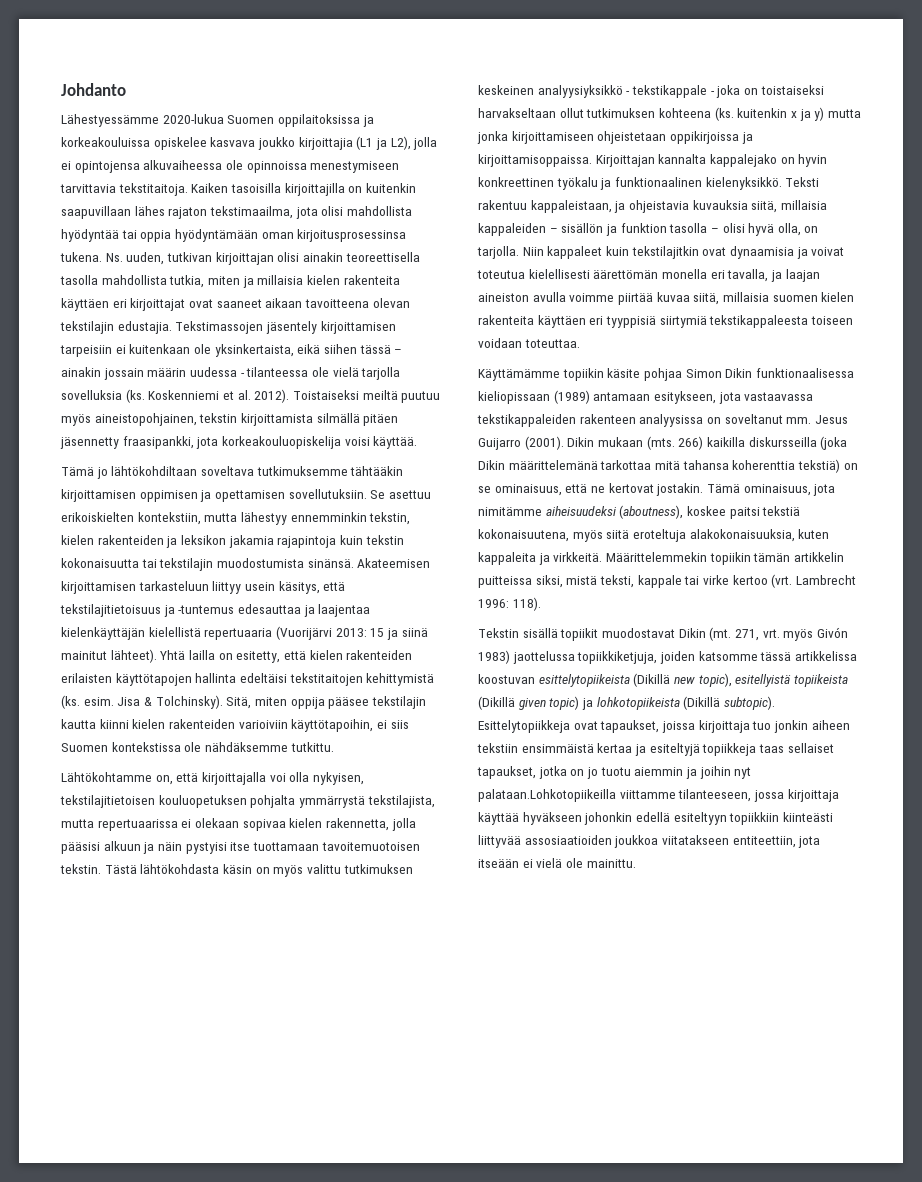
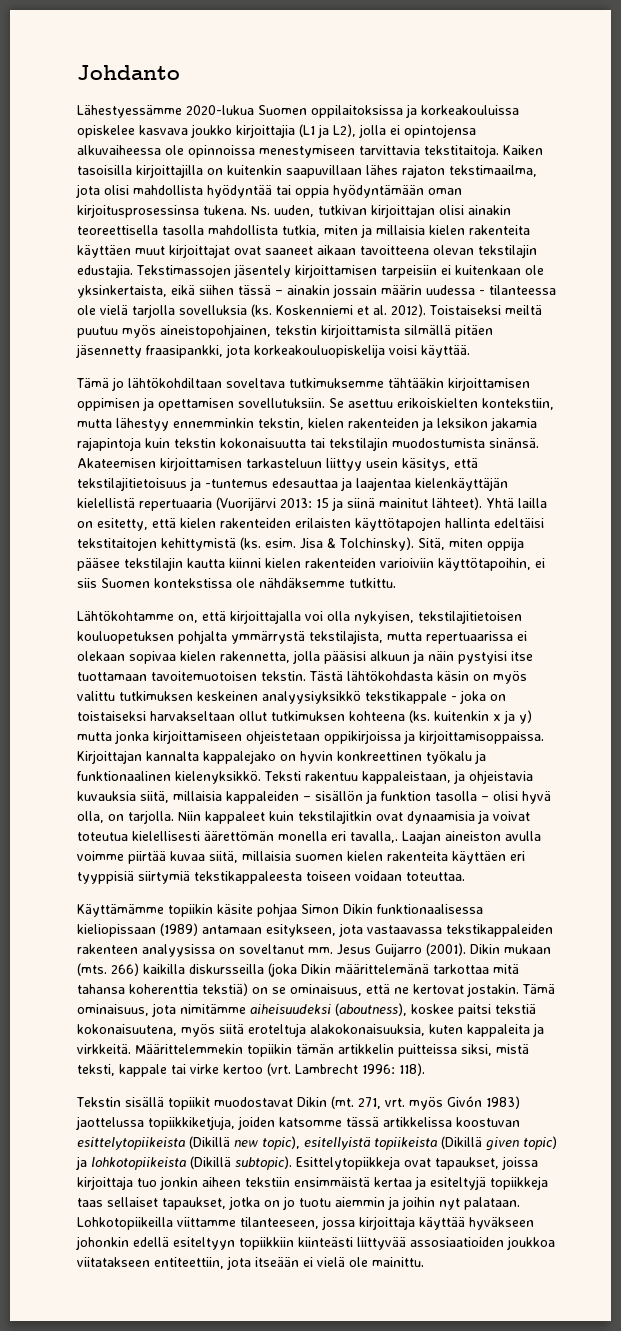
- Ns. uuden, tutkivan kirjoittajan olisi ainakin teoreettisella tasolla mahdollista tutkia, miten ja millaisia kielen rakenteita käyttäen eri kirjoittajat ovat saaneet aikaan tavoitteena olevan tekstilajin edustajia.
+ Ns. uuden, tutkivan kirjoittajan olisi ainakin teoreettisella tasolla mahdollista tutkia, miten ja millaisia kielen rakenteita käyttäen muut kirjoittajat ovat saaneet aikaan tavoitteena olevan tekstilajin edustajia.
- Tästä lähtökohdasta käsin on myös valittu tutkimuksen keskeinen analyysiyksikkö - tekstikappale - joka on toistaiseksi harvakseltaan ollut tutkimuksen kohteena (ks. kuitenkin x ja y) mutta jonka kirjoittamiseen ohjeistetaan oppikirjoissa ja kirjoittamisoppaissa.
+ Tästä lähtökohdasta käsin on myös valittu tutkimuksen keskeinen analyysiyksikkö tekstikappale - joka on toistaiseksi harvakseltaan ollut tutkimuksen kohteena (ks. kuitenkin x ja y) mutta jonka kirjoittamiseen ohjeistetaan oppikirjoissa ja kirjoittamisoppaissa.
- Niin kappaleet kuin tekstilajitkin ovat dynaamisia ja voivat toteutua kielellisesti äärettömän monella eri tavalla, ja laajan aineiston avulla voimme piirtää kuvaa siitä, millaisia suomen kielen rakenteita käyttäen eri tyyppisiä siirtymiä tekstikappaleesta toiseen voidaan toteuttaa.
+ Niin kappaleet kuin tekstilajitkin ovat dynaamisia ja voivat toteutua kielellisesti äärettömän monella eri tavalla,. Laajan aineiston avulla voimme piirtää kuvaa siitä, millaisia suomen kielen rakenteita käyttäen eri tyyppisiä siirtymiä tekstikappaleesta toiseen voidaan toteuttaa.
- Esittelytopiikkeja ovat tapaukset, joissa kirjoittaja tuo jonkin aiheen tekstiin ensimmäistä kertaa ja esiteltyjä topiikkeja taas sellaiset tapaukset, jotka on jo tuotu aiemmin ja joihin nyt palataan.Lohkotopiikeilla viittamme tilanteeseen, jossa kirjoittaja käyttää hyväkseen johonkin edellä esiteltyyn topiikkiin kiinteästi liittyvää assosiaatioiden joukkoa viitatakseen entiteettiin, jota itseään ei vielä ole mainittu.
+ Esittelytopiikkeja ovat tapaukset, joissa kirjoittaja tuo jonkin aiheen tekstiin ensimmäistä kertaa ja esiteltyjä topiikkeja taas sellaiset tapaukset, jotka on jo tuotu aiemmin ja joihin nyt palataan. Lohkotopiikeilla viittamme tilanteeseen, jossa kirjoittaja käyttää hyväkseen johonkin edellä esiteltyyn topiikkiin kiinteästi liittyvää assosiaatioiden joukkoa viitatakseen entiteettiin, jota itseään ei vielä ole mainittu.

